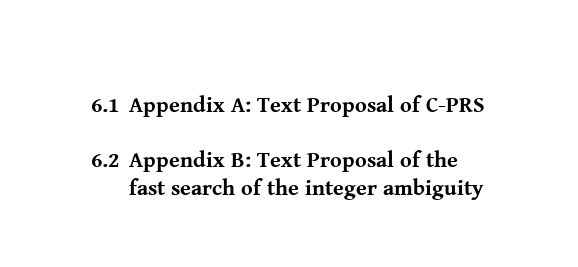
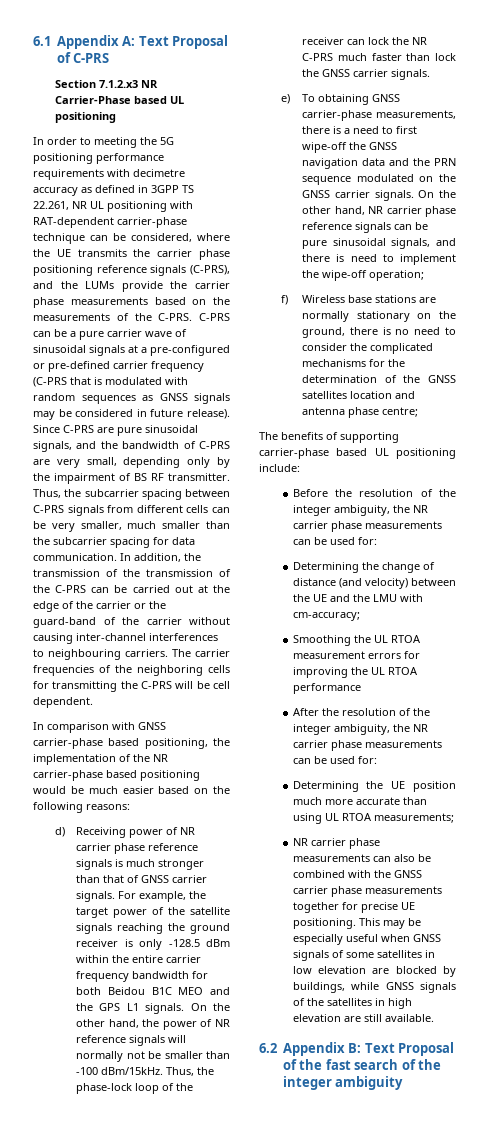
+ Section 7.1.2.x3 NR Carrier-Phase based UL positioning
+ In order to meeting the 5G positioning performance requirements with decimetre accuracy as defined in 3GPP TS 22.261, NR UL positioning with RAT-dependent carrier-phase technique can be considered, where the UE transmits the carrier phase positioning reference signals (C-PRS), and the LUMs provide the carrier phase measurements based on the measurements of the C-PRS. C-PRS can be a pure carrier wave of sinusoidal signals at a pre-configured or pre-defined carrier frequency (C-PRS that is modulated with random sequences as GNSS signals may be considered in future release). Since C-PRS are pure sinusoidal signals, and the bandwidth of C-PRS are very small, depending only by the impairment of BS RF transmitter. Thus, the subcarrier spacing between C-PRS signals from different cells can be very smaller, much smaller than the subcarrier spacing for data communication. In addition, the transmission of the transmission of the C-PRS can be carried out at the edge of the carrier or the guard-band of the carrier without causing inter-channel interferences to neighbouring carriers. The carrier frequencies of the neighboring cells for transmitting the C-PRS will be cell dependent.
+ In comparison with GNSS carrier-phase based positioning, the implementation of the NR carrier-phase based positioning would be much easier based on the following reasons:
+ d) Receiving power of NR carrier phase reference signals is much stronger than that of GNSS carrier signals. For example, the target power of the satellite signals reaching the ground receiver is only -128.5 dBm within the entire carrier frequency bandwidth for both Beidou B1C MEO and the GPS L1 signals. On the other hand, the power of NR reference signals will normally not be smaller than -100 dBm/15kHz. Thus, the phase-lock loop of the receiver can lock the NR C-PRS much faster than lock the GNSS carrier signals.
+ e) To obtaining GNSS carrier-phase measurements, there is a need to first wipe-off the GNSS navigation data and the PRN sequence modulated on the GNSS carrier signals. On the other hand, NR carrier phase reference signals can be pure sinusoidal signals, and there is need to implement the wipe-off operation;
+ f) Wireless base stations are normally stationary on the ground, there is no need to consider the complicated mechanisms for the determination of the GNSS satellites location and antenna phase centre;
+ The benefits of supporting carrier-phase based UL positioning include:
+ Before the resolution of the integer ambiguity, the NR carrier phase measurements can be used for:
+ Determining the change of distance (and velocity) between the UE and the LMU with cm-accuracy;
+ Smoothing the UL RTOA measurement errors for improving the UL RTOA performance
+ After the resolution of the integer ambiguity, the NR carrier phase measurements can be used for:
+ Determining the UE position much more accurate than using UL RTOA measurements;
+ NR carrier phase measurements can also be combined with the GNSS carrier phase measurements together for precise UE positioning. This may be especially useful when GNSS signals of some satellites in low elevation are blocked by buildings, while GNSS signals of the satellites in high elevation are still available.

